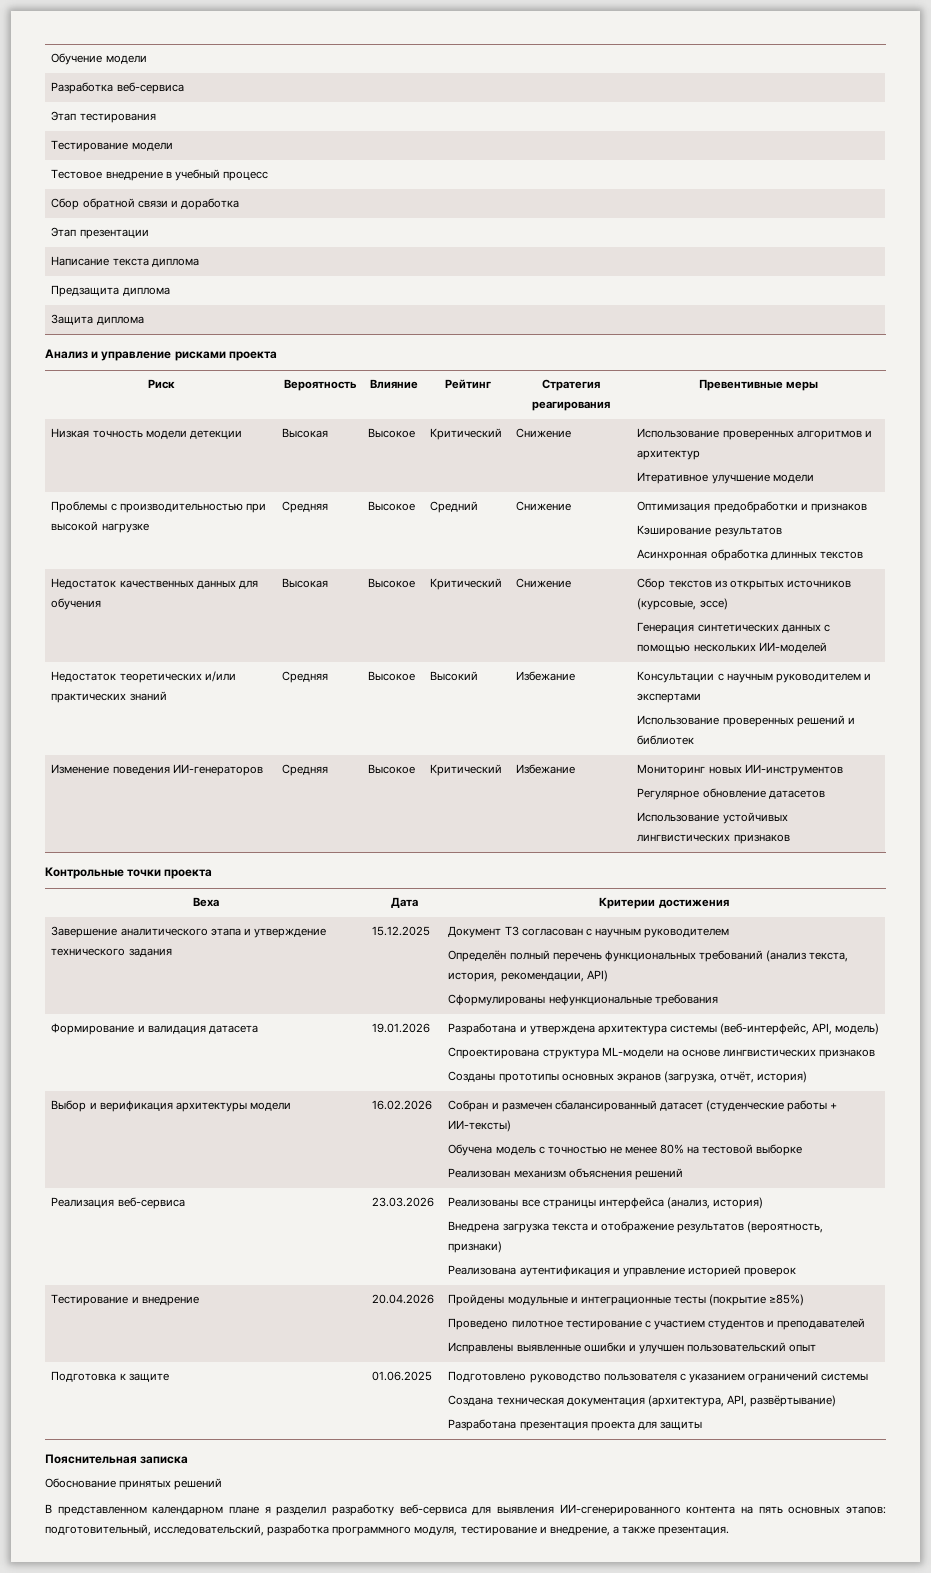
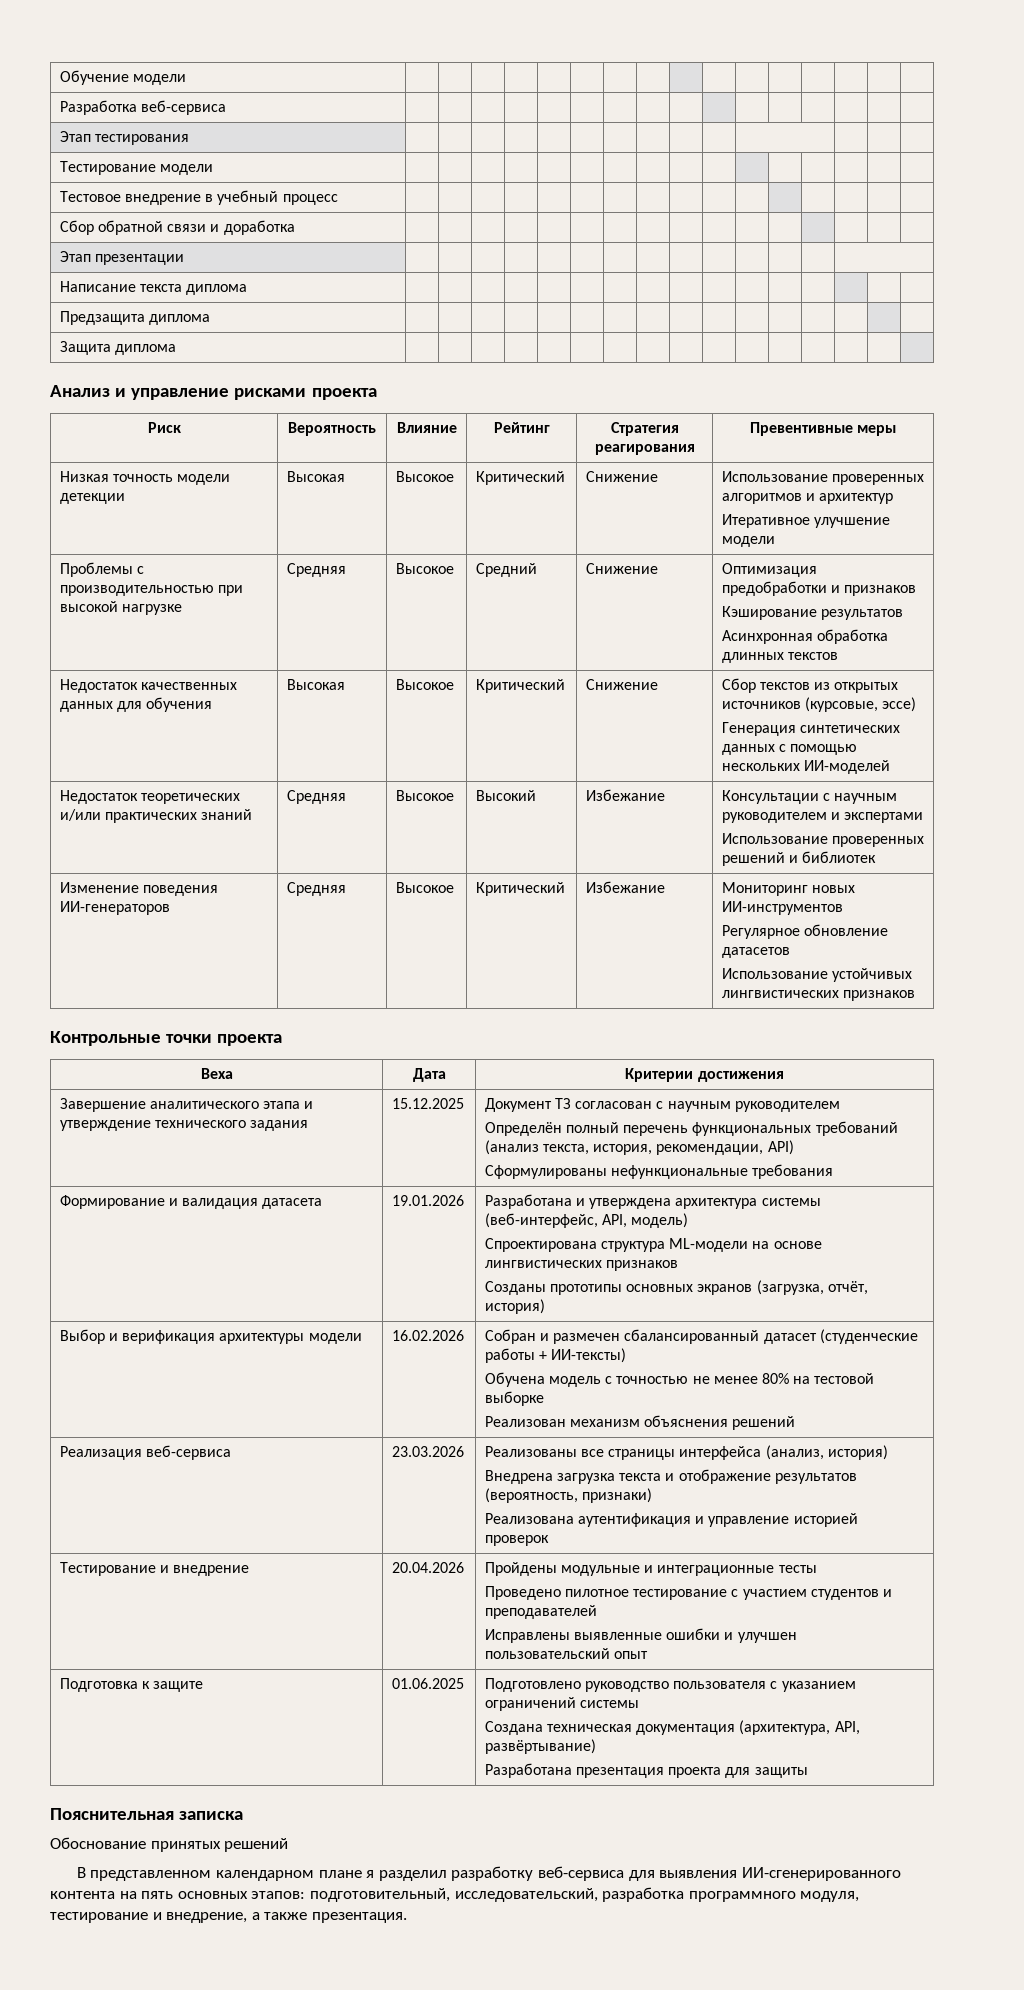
- Тестирование и внедрение | 20.04.2026 | Пройдены модульные и интеграционные тесты (покрытие ≥85%)
+ Тестирование и внедрение | 20.04.2026 | Пройдены модульные и интеграционные тесты

